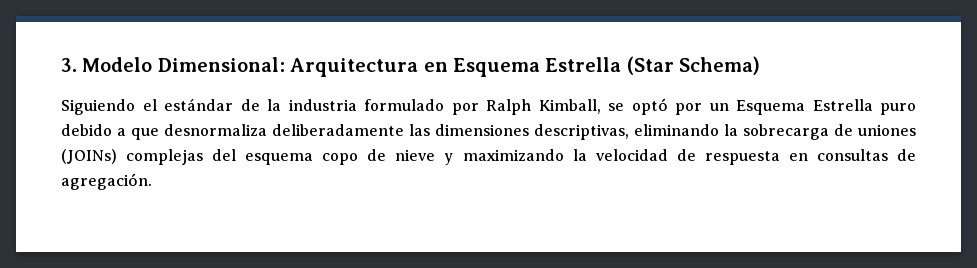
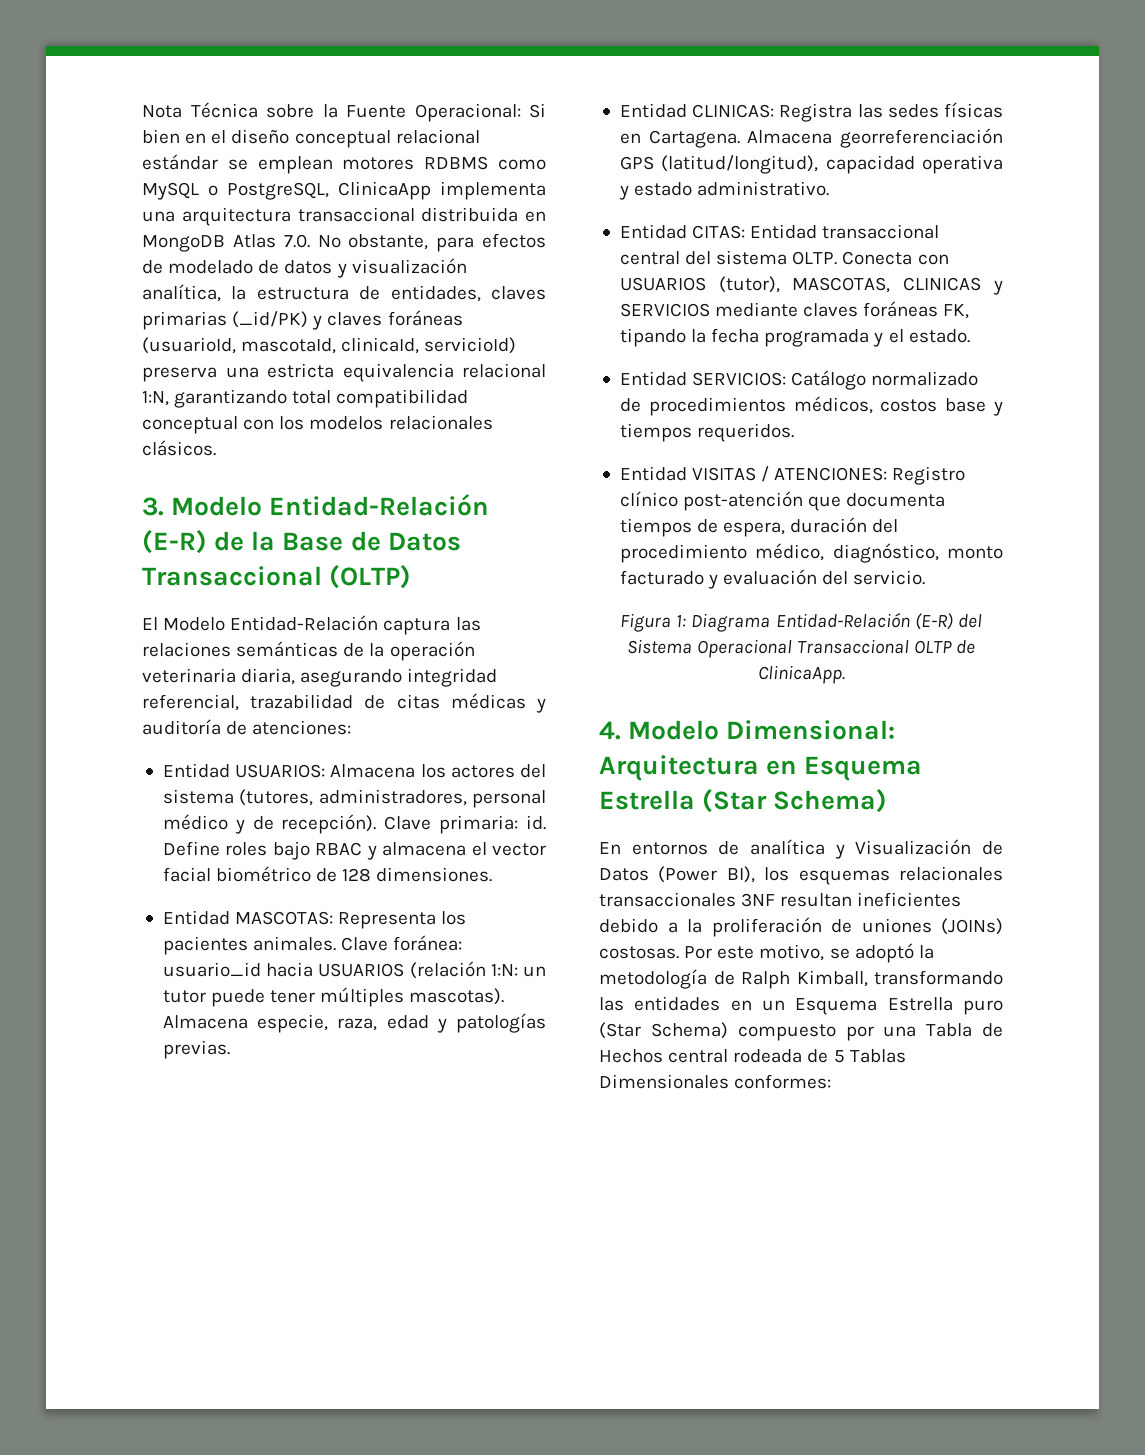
- 3. Modelo Dimensional: Arquitectura en Esquema Estrella (Star Schema)
+ Nota Técnica sobre la Fuente Operacional: Si bien en el diseño conceptual relacional estándar se emplean motores RDBMS como MySQL o PostgreSQL, ClinicaApp implementa una arquitectura transaccional distribuida en MongoDB Atlas 7.0. No obstante, para efectos de modelado de datos y visualización analítica, la estructura de entidades, claves primarias (_id/PK) y claves foráneas (usuarioId, mascotaId, clinicaId, servicioId) preserva una estricta equivalencia relacional 1:N, garantizando total compatibilidad conceptual con los modelos relacionales clásicos.
+ 3. Modelo Entidad-Relación (E-R) de la Base de Datos Transaccional (OLTP)
+ El Modelo Entidad-Relación captura las relaciones semánticas de la operación veterinaria diaria, asegurando integridad referencial, trazabilidad de citas médicas y auditoría de atenciones:
+ Entidad USUARIOS: Almacena los actores del sistema (tutores, administradores, personal médico y de recepción). Clave primaria: id. Define roles bajo RBAC y almacena el vector facial biométrico de 128 dimensiones.
+ Entidad MASCOTAS: Representa los pacientes animales. Clave foránea: usuario_id hacia USUARIOS (relación 1:N: un tutor puede tener múltiples mascotas). Almacena especie, raza, edad y patologías previas.
+ Entidad CLINICAS: Registra las sedes físicas en Cartagena. Almacena georreferenciación GPS (latitud/longitud), capacidad operativa y estado administrativo.
+ Entidad CITAS: Entidad transaccional central del sistema OLTP. Conecta con USUARIOS (tutor), MASCOTAS, CLINICAS y SERVICIOS mediante claves foráneas FK, tipando la fecha programada y el estado.
+ Entidad SERVICIOS: Catálogo normalizado de procedimientos médicos, costos base y tiempos requeridos.
+ Entidad VISITAS / ATENCIONES: Registro clínico post-atención que documenta tiempos de espera, duración del procedimiento médico, diagnóstico, monto facturado y evaluación del servicio.
+ Figura 1: Diagrama Entidad-Relación (E-R) del Sistema Operacional Transaccional OLTP de ClinicaApp.
+ 4. Modelo Dimensional: Arquitectura en Esquema Estrella (Star Schema)
- Siguiendo el estándar de la industria formulado por Ralph Kimball, se optó por un Esquema Estrella puro debido a que desnormaliza deliberadamente las dimensiones descriptivas, eliminando la sobrecarga de uniones (JOINs) complejas del esquema copo de nieve y maximizando la velocidad de respuesta en consultas de agregación.
+ En entornos de analítica y Visualización de Datos (Power BI), los esquemas relacionales transaccionales 3NF resultan ineficientes debido a la proliferación de uniones (JOINs) costosas. Por este motivo, se adoptó la metodología de Ralph Kimball, transformando las entidades en un Esquema Estrella puro (Star Schema) compuesto por una Tabla de Hechos central rodeada de 5 Tablas Dimensionales conformes:

